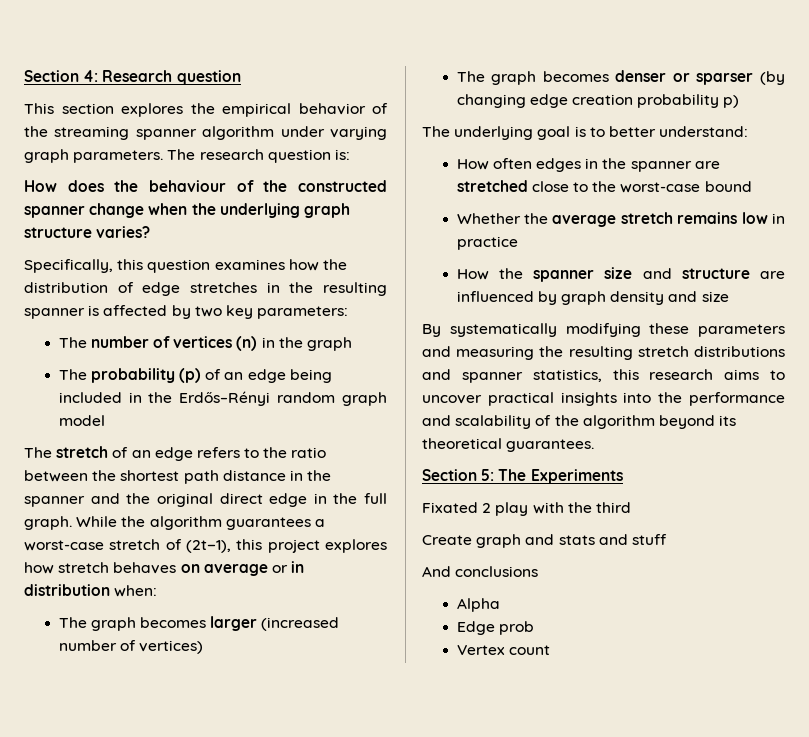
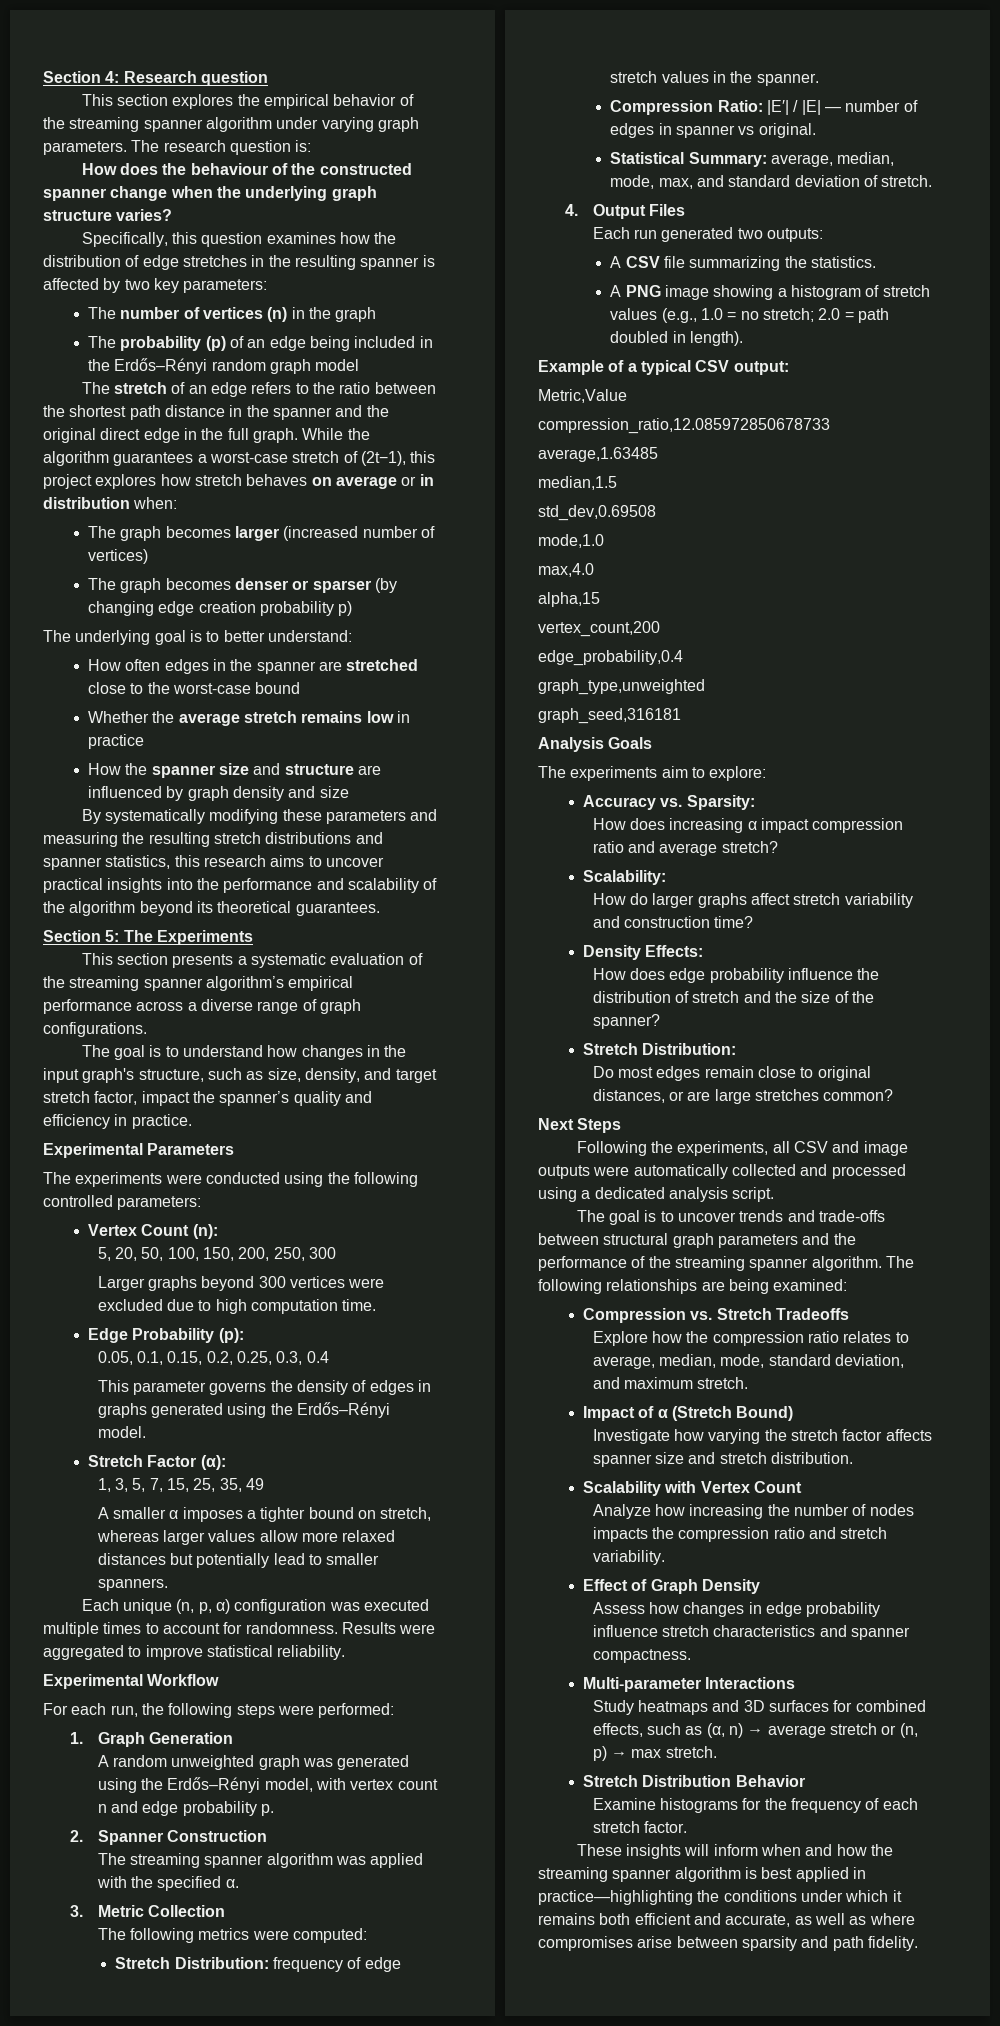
- Fixated 2 play with the third
- Create graph and stats and stuff
- And conclusions
- Alpha
- Edge prob
- Vertex count
+ This section presents a systematic evaluation of the streaming spanner algorithm’s empirical performance across a diverse range of graph configurations.
+ The goal is to understand how changes in the input graph's structure, such as size, density, and target stretch factor, impact the spanner’s quality and efficiency in practice.
+ Experimental Parameters
+ The experiments were conducted using the following controlled parameters:
+ Vertex Count (n):
+ 5, 20, 50, 100, 150, 200, 250, 300
+ Larger graphs beyond 300 vertices were excluded due to high computation time.
+ Edge Probability (p):
+ 0.05, 0.1, 0.15, 0.2, 0.25, 0.3, 0.4
+ This parameter governs the density of edges in graphs generated using the Erdős–Rényi model.
+ Stretch Factor (α):
+ 1, 3, 5, 7, 15, 25, 35, 49
+ A smaller α imposes a tighter bound on stretch, whereas larger values allow more relaxed distances but potentially lead to smaller spanners.
+ Each unique (n, p, α) configuration was executed multiple times to account for randomness. Results were aggregated to improve statistical reliability.
+ Experimental Workflow
+ For each run, the following steps were performed:
+ 1. Graph Generation
+ A random unweighted graph was generated using the Erdős–Rényi model, with vertex count n and edge probability p.
+ 2. Spanner Construction
+ The streaming spanner algorithm was applied with the specified α.
+ 3. Metric Collection
+ The following metrics were computed:
+ Stretch Distribution: frequency of edge stretch values in the spanner.
+ Compression Ratio: |E′| / |E| — number of edges in spanner vs original.
+ Statistical Summary: average, median, mode, max, and standard deviation of stretch.
+ 4. Output Files
+ Each run generated two outputs:
+ A CSV file summarizing the statistics.
+ A PNG image showing a histogram of stretch values (e.g., 1.0 = no stretch; 2.0 = path doubled in length).
+ Example of a typical CSV output:
+ Metric,Value
+ compression_ratio,12.085972850678733
+ average,1.63485
+ median,1.5
+ std_dev,0.69508
+ mode,1.0
+ max,4.0
+ alpha,15
+ vertex_count,200
+ edge_probability,0.4
+ graph_type,unweighted
+ graph_seed,316181
+ Analysis Goals
+ The experiments aim to explore:
+ Accuracy vs. Sparsity:
+ How does increasing α impact compression ratio and average stretch?
+ Scalability:
+ How do larger graphs affect stretch variability and construction time?
+ Density Effects:
+ How does edge probability influence the distribution of stretch and the size of the spanner?
+ Stretch Distribution:
+ Do most edges remain close to original distances, or are large stretches common?
+ Next Steps
+ Following the experiments, all CSV and image outputs were automatically collected and processed using a dedicated analysis script.
+ The goal is to uncover trends and trade-offs between structural graph parameters and the performance of the streaming spanner algorithm. The following relationships are being examined:
+ Compression vs. Stretch Tradeoffs
+ Explore how the compression ratio relates to average, median, mode, standard deviation, and maximum stretch.
+ Impact of α (Stretch Bound)
+ Investigate how varying the stretch factor affects spanner size and stretch distribution.
+ Scalability with Vertex Count
+ Analyze how increasing the number of nodes impacts the compression ratio and stretch variability.
+ Effect of Graph Density
+ Assess how changes in edge probability influence stretch characteristics and spanner compactness.
+ Multi-parameter Interactions
+ Study heatmaps and 3D surfaces for combined effects, such as (α, n) → average stretch or (n, p) → max stretch.
+ Stretch Distribution Behavior
+ Examine histograms for the frequency of each stretch factor.
+ These insights will inform when and how the streaming spanner algorithm is best applied in practice—highlighting the conditions under which it remains both efficient and accurate, as well as where compromises arise between sparsity and path fidelity.

